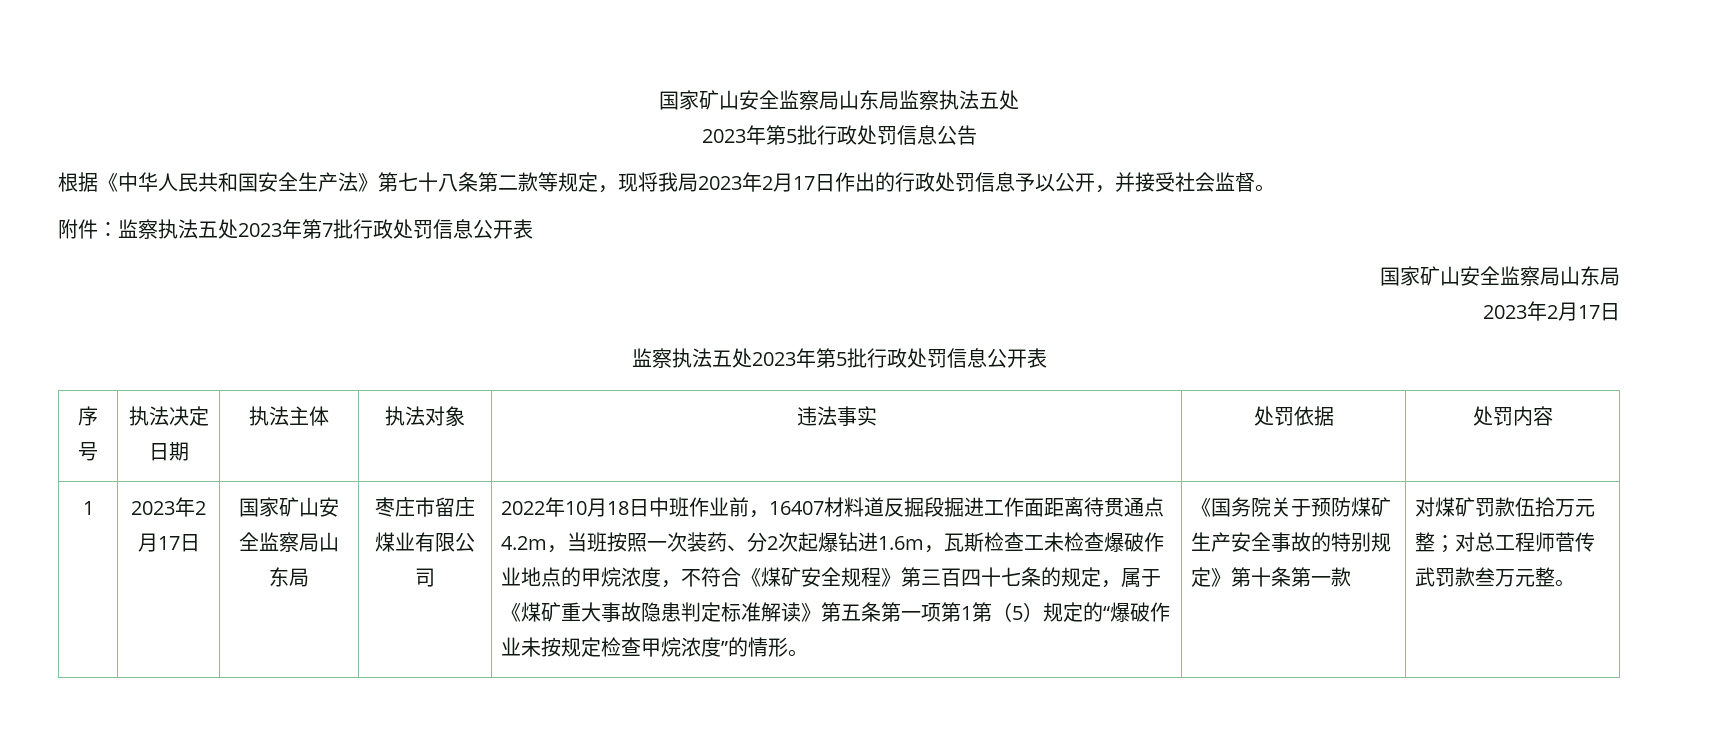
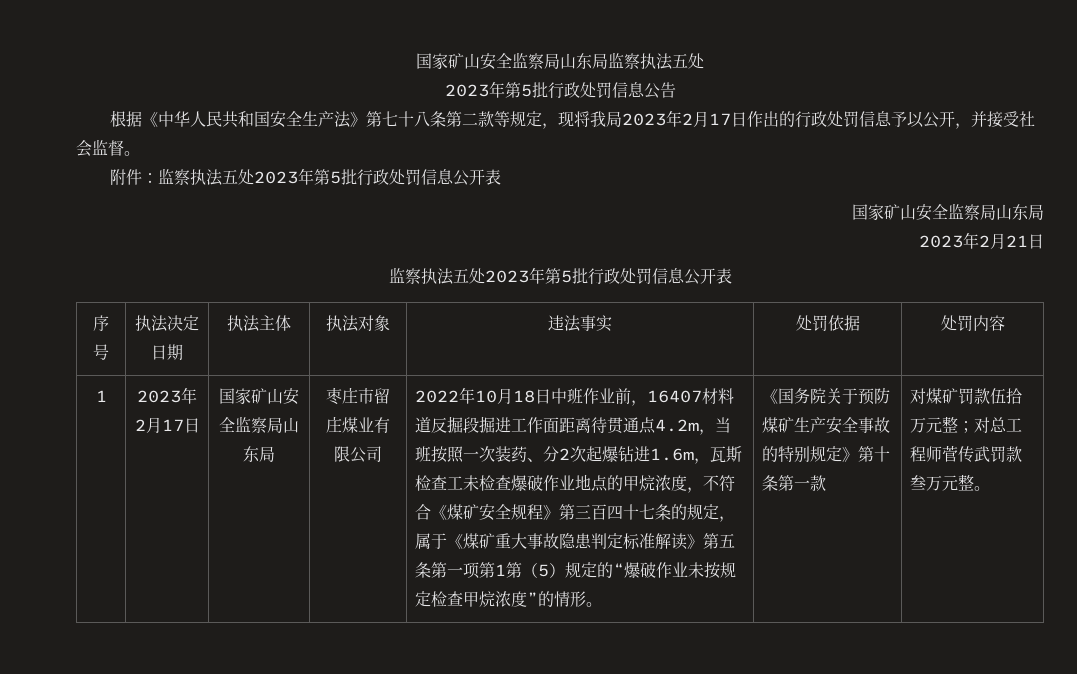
- 附件：监察执法五处2023年第7批行政处罚信息公开表
+ 附件：监察执法五处2023年第5批行政处罚信息公开表
  国家矿山安全监察局山东局
- 2023年2月17日
+ 2023年2月21日

